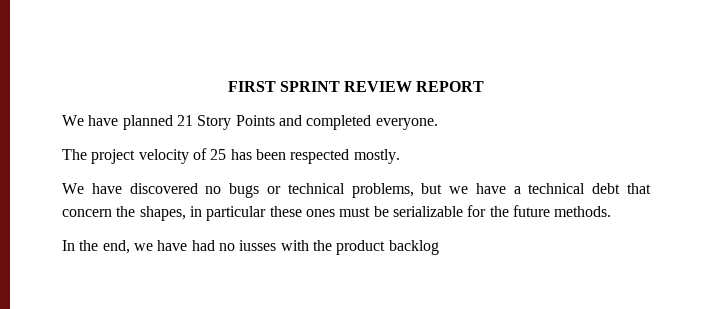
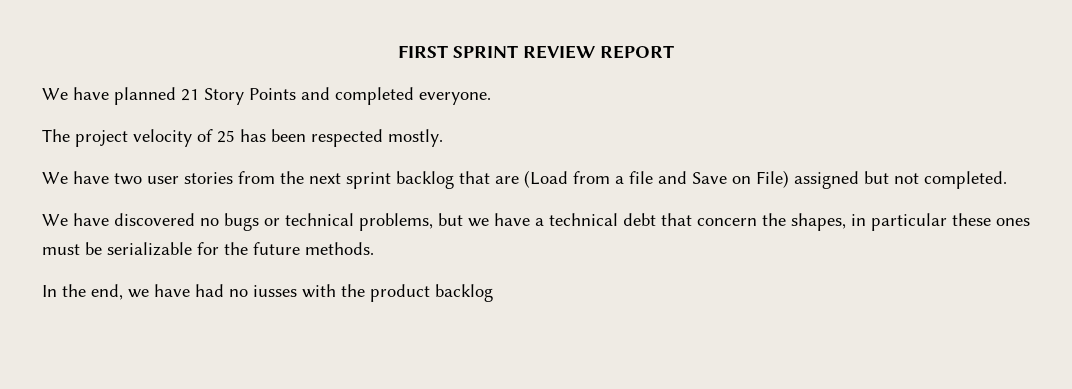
+ We have two user stories from the next sprint backlog that are (Load from a file and Save on File) assigned but not completed.

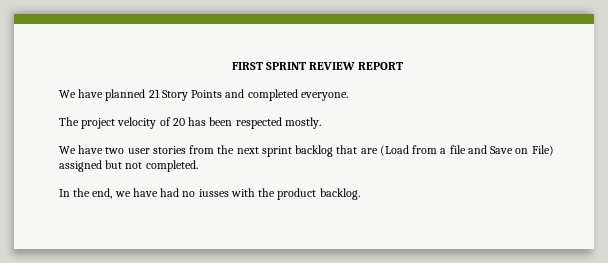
- The project velocity of 25 has been respected mostly.
+ The project velocity of 20 has been respected mostly.
- We have discovered no bugs or technical problems, but we have a technical debt that concern the shapes, in particular these ones must be serializable for the future methods.
- In the end, we have had no iusses with the product backlog
+ In the end, we have had no iusses with the product backlog.

